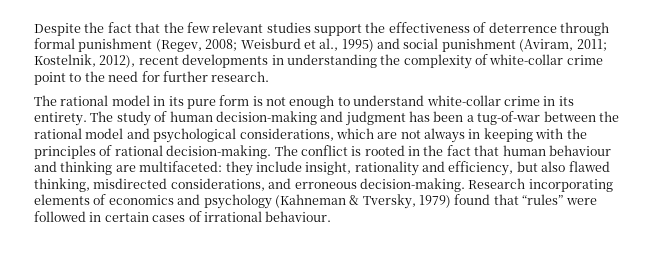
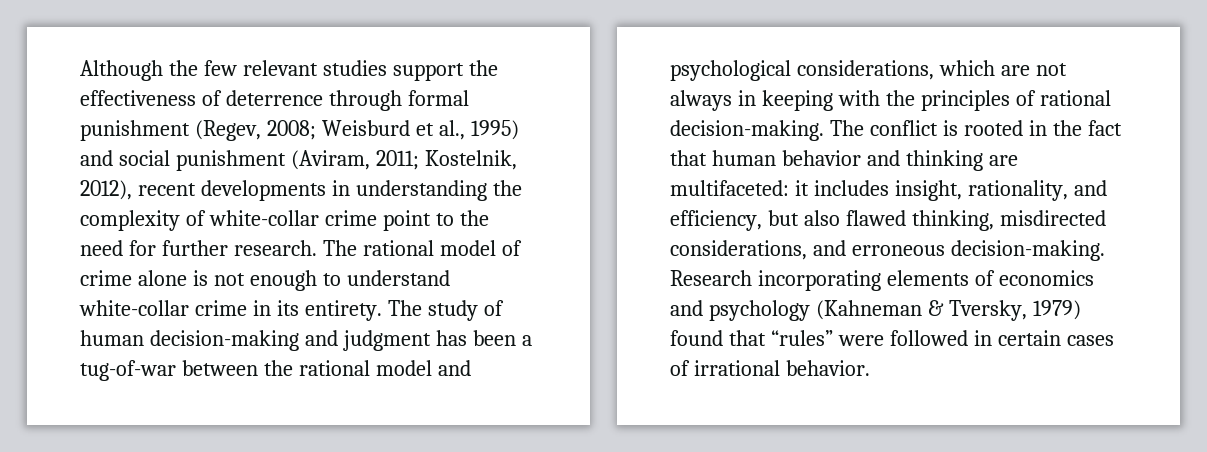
- Despite the fact that the few relevant studies support the effectiveness of deterrence through formal punishment (Regev, 2008; Weisburd et al., 1995) and social punishment (Aviram, 2011; Kostelnik, 2012), recent developments in understanding the complexity of white-collar crime point to the need for further research.
- The rational model in its pure form is not enough to understand white-collar crime in its entirety.
+ Although the few relevant studies support the effectiveness of deterrence through formal punishment (Regev, 2008; Weisburd et al., 1995) and social punishment (Aviram, 2011; Kostelnik, 2012), recent developments in understanding the complexity of white-collar crime point to the need for further research. The rational model of crime alone is not enough to understand white-collar crime in its entirety.
- The conflict is rooted in the fact that human behaviour and thinking are multifaceted: they include insight, rationality and efficiency, but also flawed thinking, misdirected considerations, and erroneous decision-making.
+ The conflict is rooted in the fact that human behavior and thinking are multifaceted: it includes insight, rationality, and efficiency, but also flawed thinking, misdirected considerations, and erroneous decision-making.
- Research incorporating elements of economics and psychology (Kahneman & Tversky, 1979) found that “rules” were followed in certain cases of irrational behaviour.
+ Research incorporating elements of economics and psychology (Kahneman & Tversky, 1979) found that “rules” were followed in certain cases of irrational behavior.

